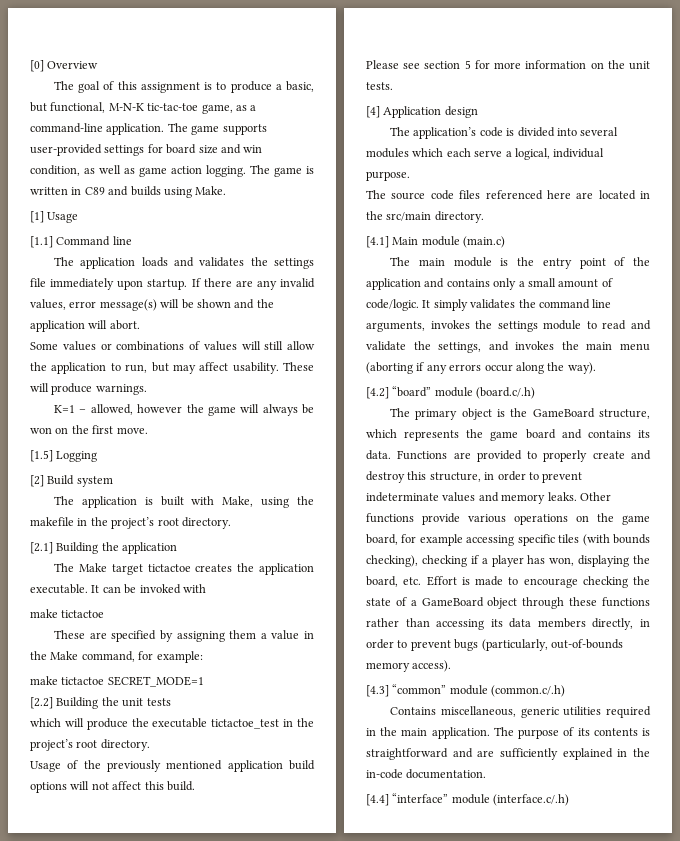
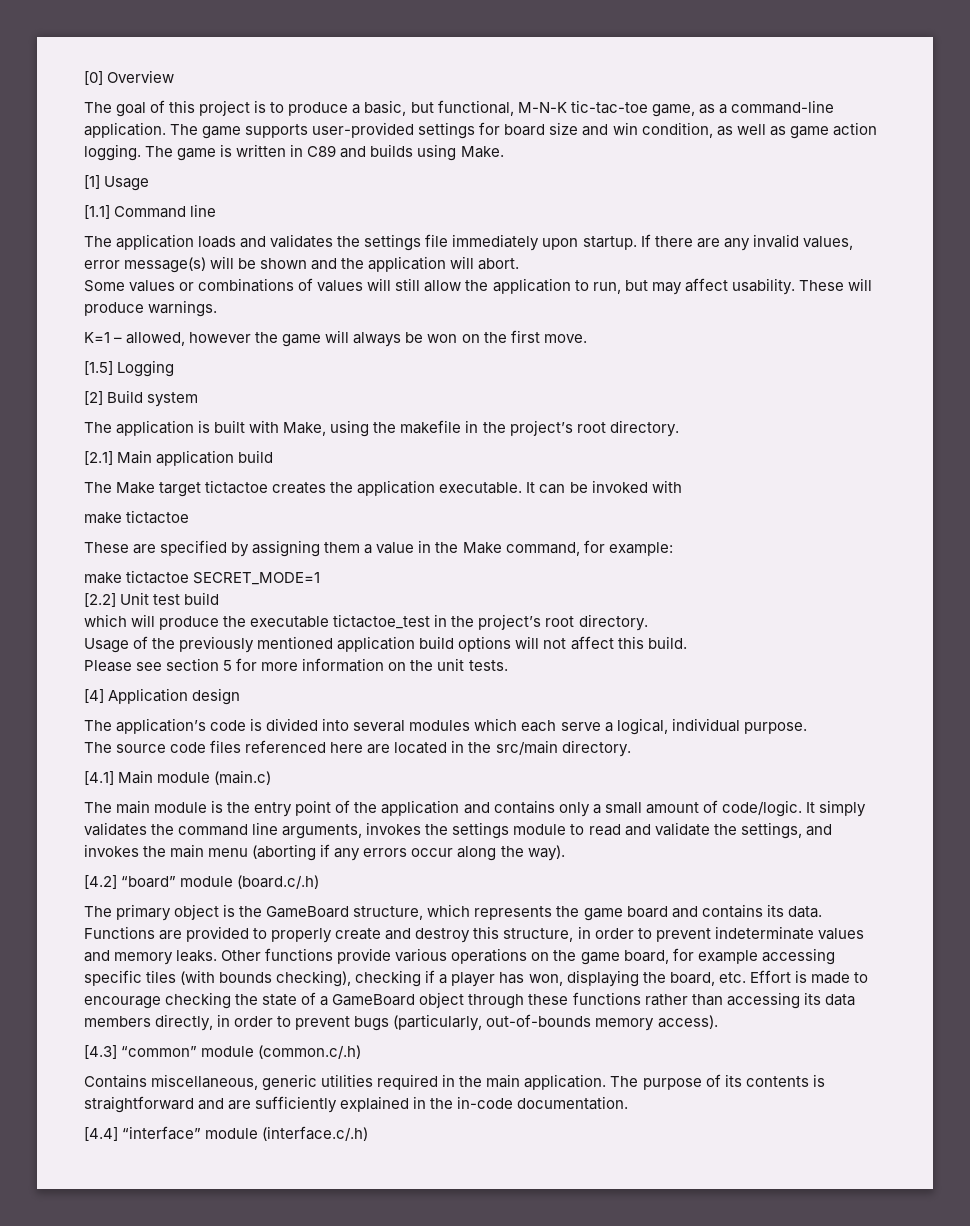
- The goal of this assignment is to produce a basic, but functional, M-N-K tic-tac-toe game, as a command-line application.
+ The goal of this project is to produce a basic, but functional, M-N-K tic-tac-toe game, as a command-line application.
- [2.1] Building the application
+ [2.1] Main application build
- [2.2] Building the unit tests
+ [2.2] Unit test build

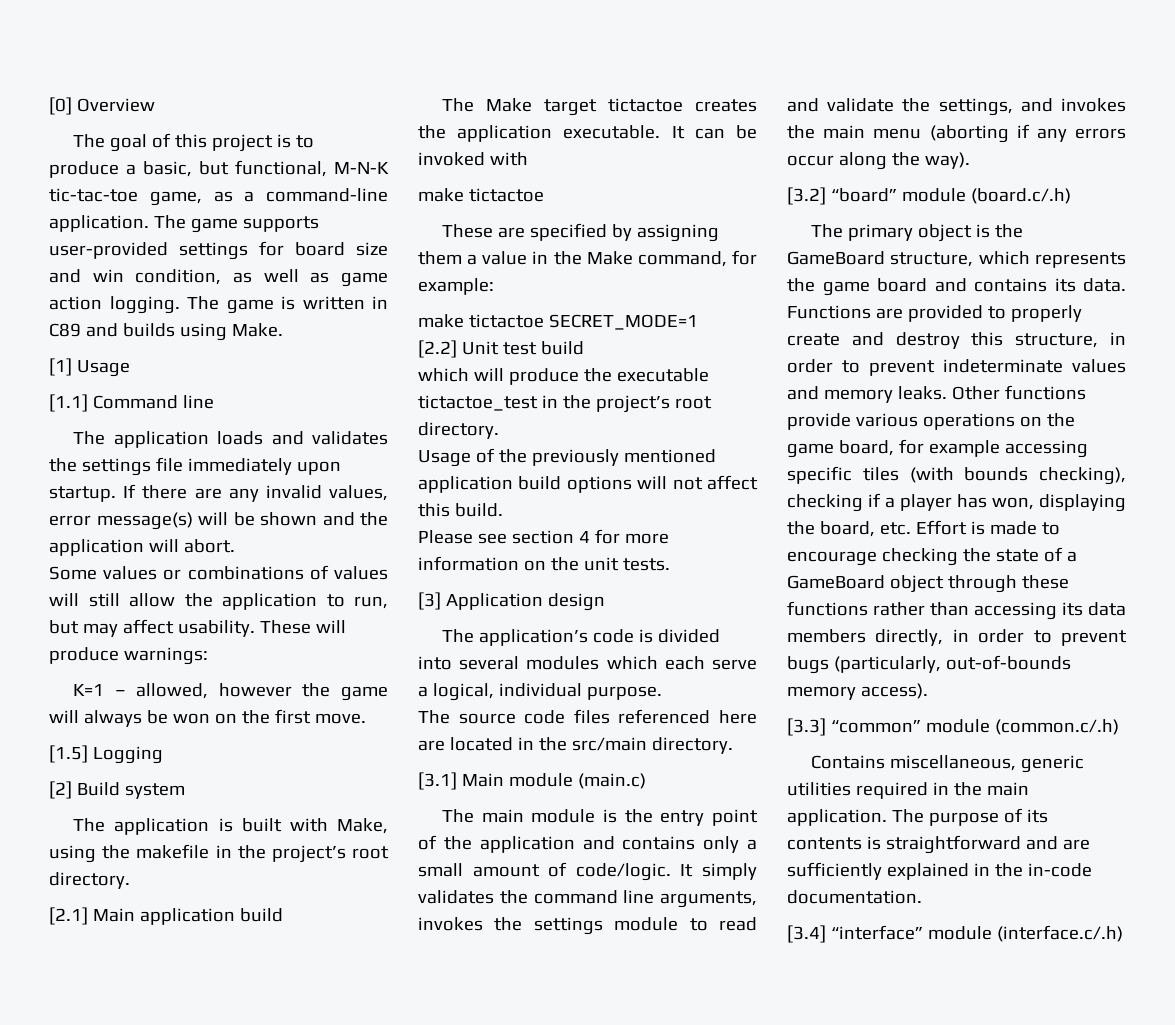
- These will produce warnings.
+ These will produce warnings:
- Please see section 5 for more information on the unit tests.
+ Please see section 4 for more information on the unit tests.
- [4] Application design
+ [3] Application design
- [4.1] Main module (main.c)
+ [3.1] Main module (main.c)
- [4.2] “board” module (board.c/.h)
+ [3.2] “board” module (board.c/.h)
- [4.3] “common” module (common.c/.h)
+ [3.3] “common” module (common.c/.h)
- [4.4] “interface” module (interface.c/.h)
+ [3.4] “interface” module (interface.c/.h)

